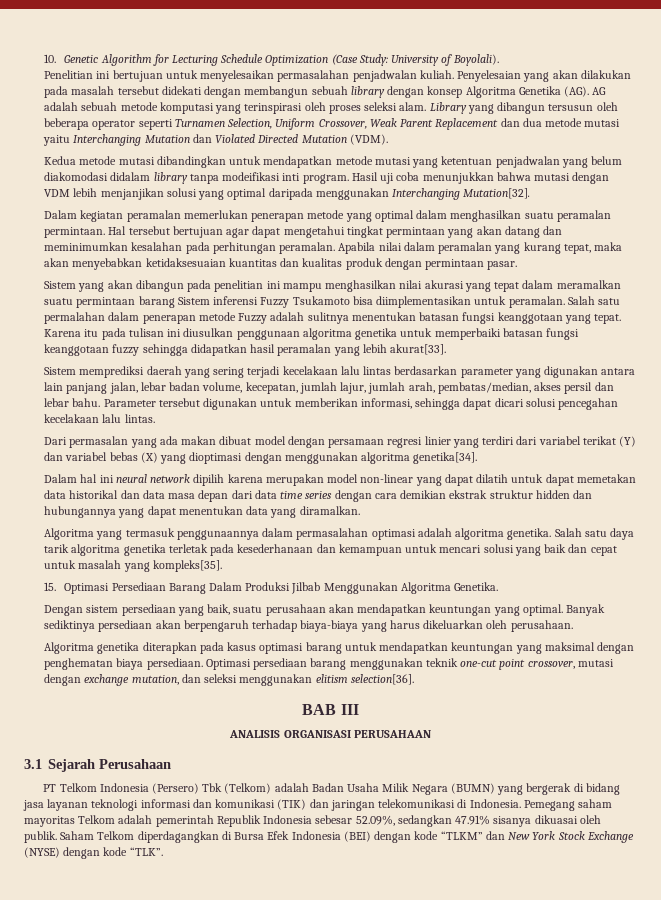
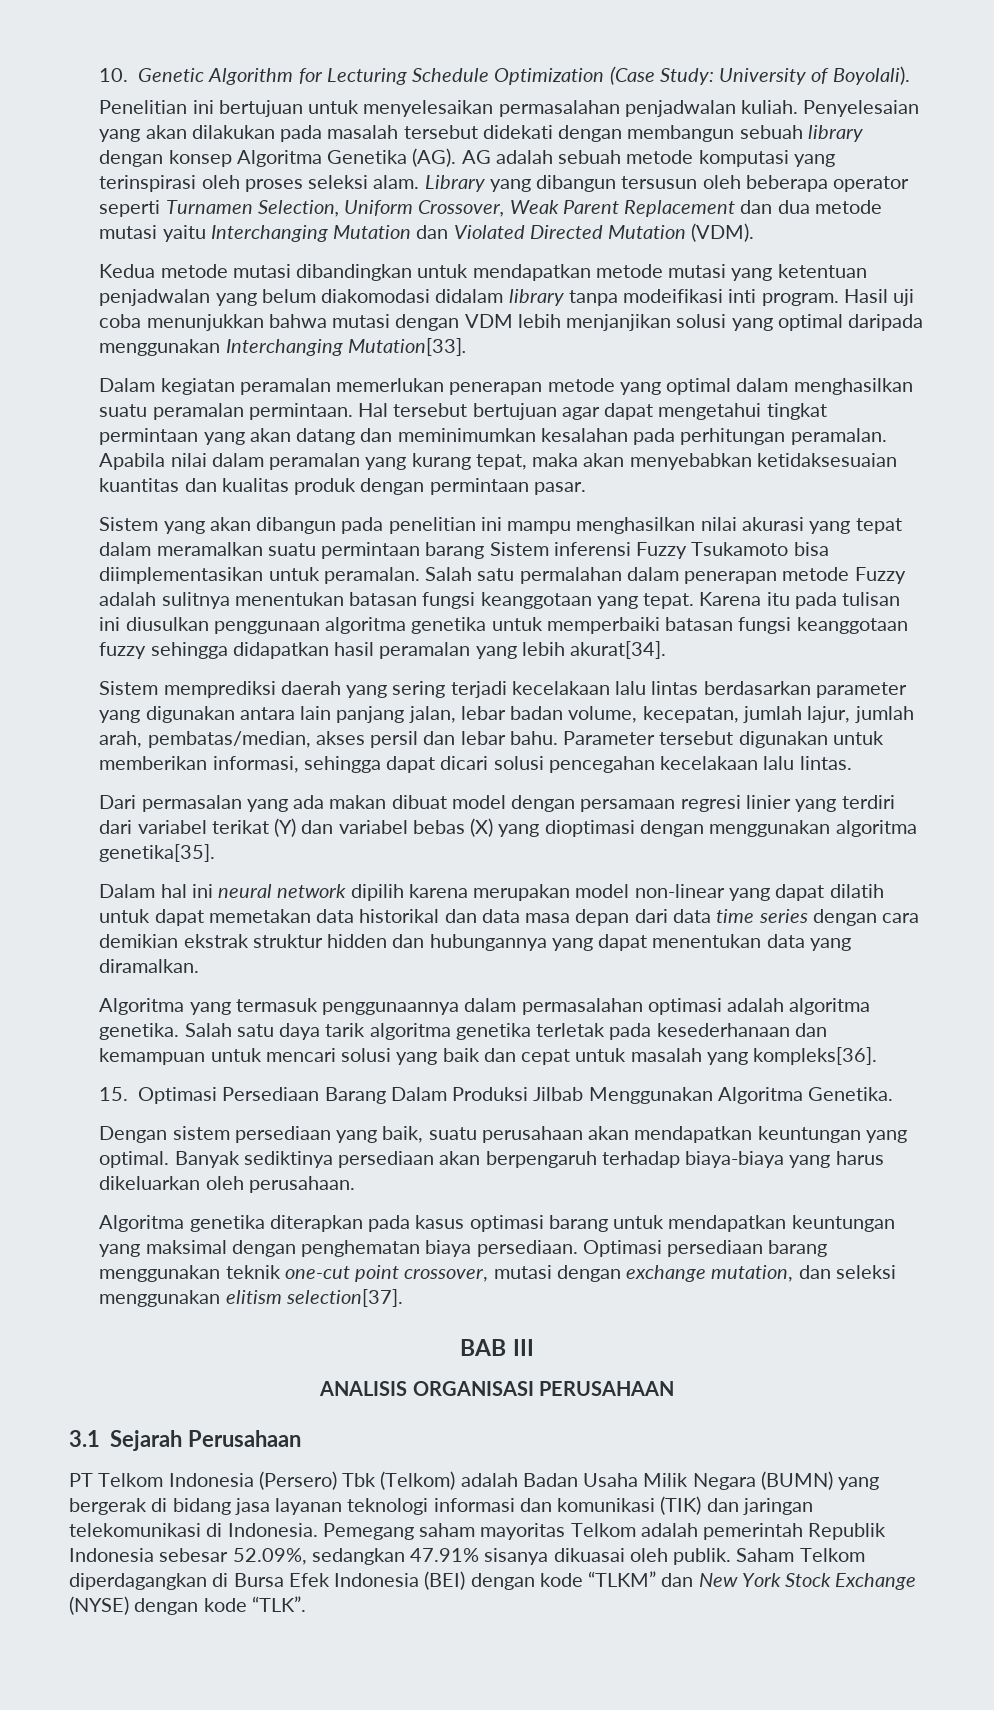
- Hasil uji coba menunjukkan bahwa mutasi dengan VDM lebih menjanjikan solusi yang optimal daripada menggunakan Interchanging Mutation[32].
+ Hasil uji coba menunjukkan bahwa mutasi dengan VDM lebih menjanjikan solusi yang optimal daripada menggunakan Interchanging Mutation[33].
- Karena itu pada tulisan ini diusulkan penggunaan algoritma genetika untuk memperbaiki batasan fungsi keanggotaan fuzzy sehingga didapatkan hasil peramalan yang lebih akurat[33].
+ Karena itu pada tulisan ini diusulkan penggunaan algoritma genetika untuk memperbaiki batasan fungsi keanggotaan fuzzy sehingga didapatkan hasil peramalan yang lebih akurat[34].
- Dari permasalan yang ada makan dibuat model dengan persamaan regresi linier yang terdiri dari variabel terikat (Y) dan variabel bebas (X) yang dioptimasi dengan menggunakan algoritma genetika[34].
+ Dari permasalan yang ada makan dibuat model dengan persamaan regresi linier yang terdiri dari variabel terikat (Y) dan variabel bebas (X) yang dioptimasi dengan menggunakan algoritma genetika[35].
- Salah satu daya tarik algoritma genetika terletak pada kesederhanaan dan kemampuan untuk mencari solusi yang baik dan cepat untuk masalah yang kompleks[35].
+ Salah satu daya tarik algoritma genetika terletak pada kesederhanaan dan kemampuan untuk mencari solusi yang baik dan cepat untuk masalah yang kompleks[36].
- Optimasi persediaan barang menggunakan teknik one-cut point crossover, mutasi dengan exchange mutation, dan seleksi menggunakan elitism selection[36].
+ Optimasi persediaan barang menggunakan teknik one-cut point crossover, mutasi dengan exchange mutation, dan seleksi menggunakan elitism selection[37].

